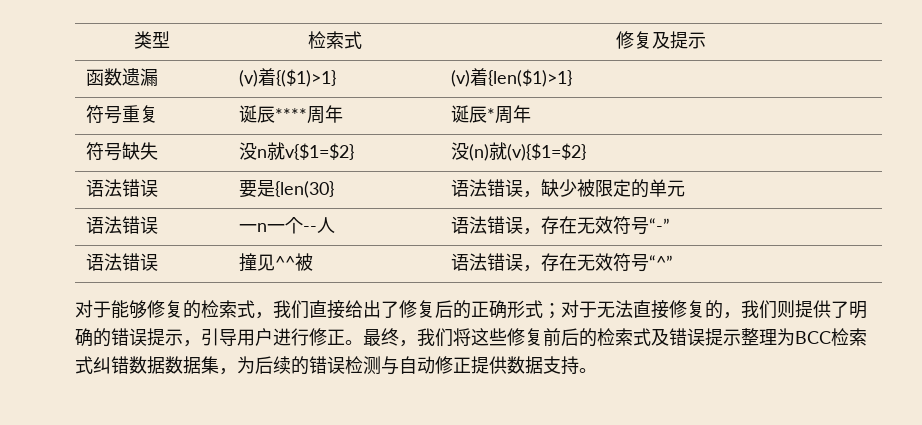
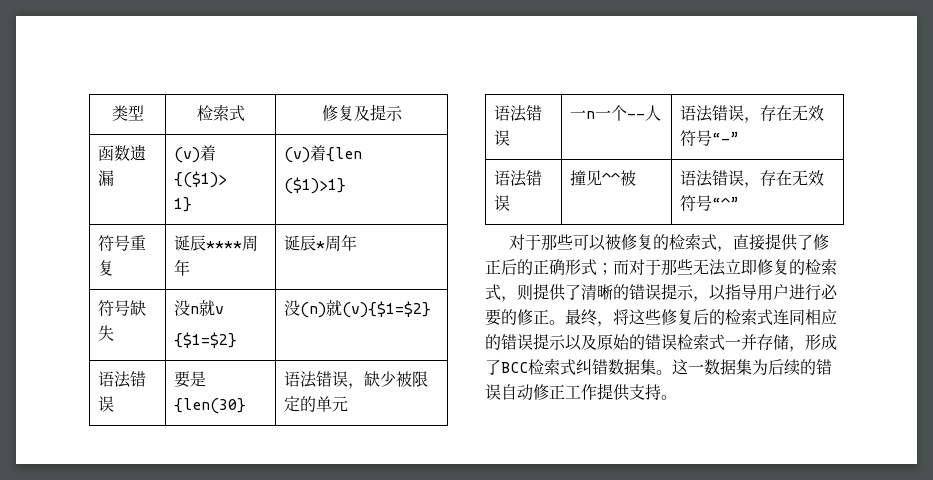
- 函数遗漏 | (v)着{($1)>1} | (v)着{len($1)>1}
+ 函数遗漏 | (v)着{($1)>
+ 1} | (v)着{len
+ ($1)>1}
- 符号缺失 | 没n就v{$1=$2} | 没(n)就(v){$1=$2}
+ 符号缺失 | 没n就v
+ {$1=$2} | 没(n)就(v){$1=$2}
- 对于能够修复的检索式，我们直接给出了修复后的正确形式；对于无法直接修复的，我们则提供了明确的错误提示，引导用户进行修正。
+ 对于那些可以被修复的检索式，直接提供了修正后的正确形式；而对于那些无法立即修复的检索式，则提供了清晰的错误提示，以指导用户进行必要的修正。
- 最终，我们将这些修复前后的检索式及错误提示整理为BCC检索式纠错数据数据集，为后续的错误检测与自动修正提供数据支持。
+ 最终，将这些修复后的检索式连同相应的错误提示以及原始的错误检索式一并存储，形成了BCC检索式纠错数据集。这一数据集为后续的错误自动修正工作提供支持。

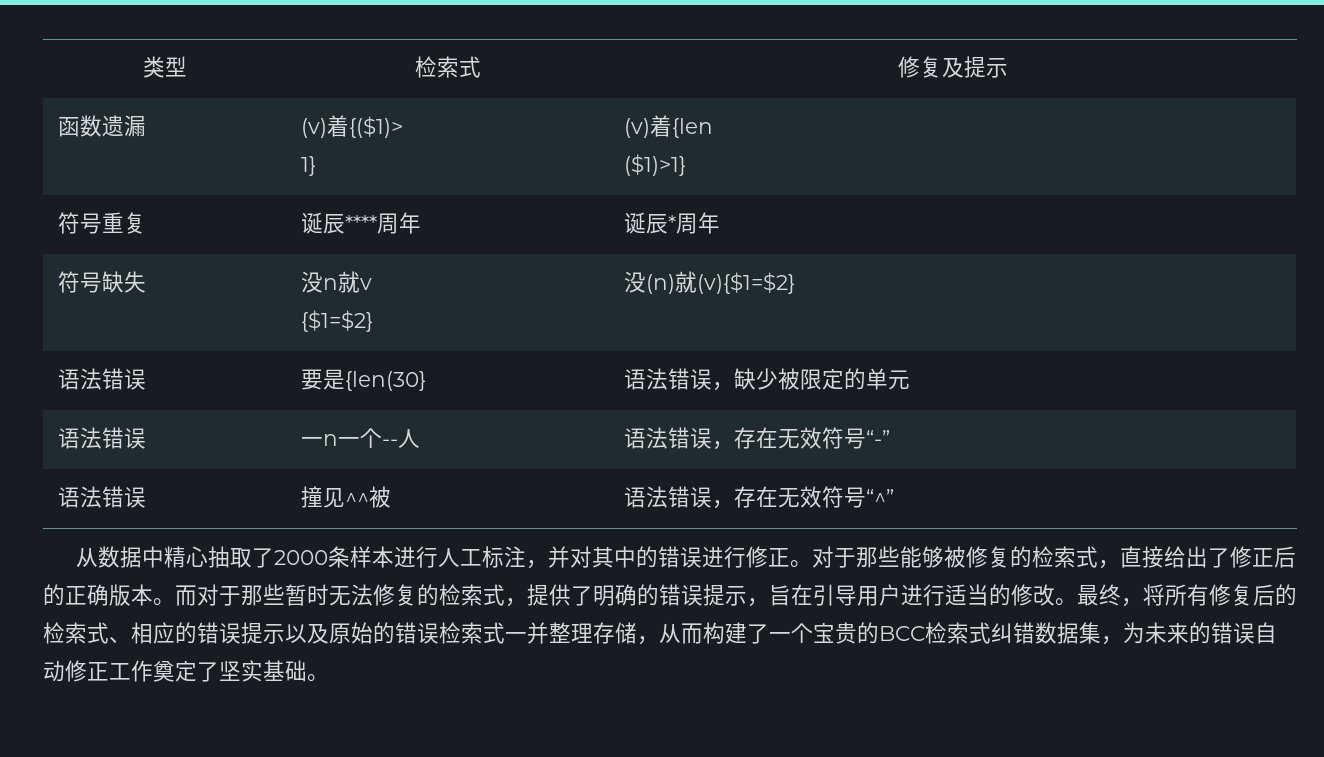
- 对于那些可以被修复的检索式，直接提供了修正后的正确形式；而对于那些无法立即修复的检索式，则提供了清晰的错误提示，以指导用户进行必要的修正。
+ 从数据中精心抽取了2000条样本进行人工标注，并对其中的错误进行修正。对于那些能够被修复的检索式，直接给出了修正后的正确版本。而对于那些暂时无法修复的检索式，提供了明确的错误提示，旨在引导用户进行适当的修改。
- 最终，将这些修复后的检索式连同相应的错误提示以及原始的错误检索式一并存储，形成了BCC检索式纠错数据集。这一数据集为后续的错误自动修正工作提供支持。
+ 最终，将所有修复后的检索式、相应的错误提示以及原始的错误检索式一并整理存储，从而构建了一个宝贵的BCC检索式纠错数据集，为未来的错误自动修正工作奠定了坚实基础。

